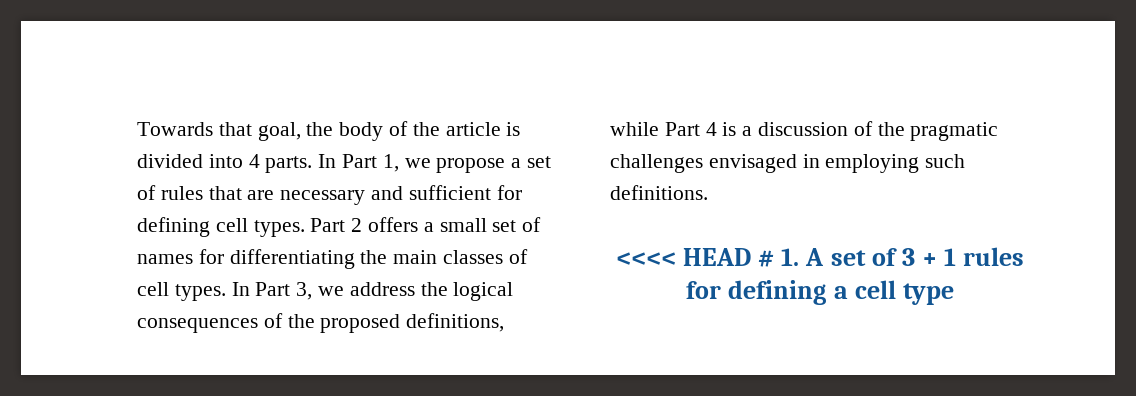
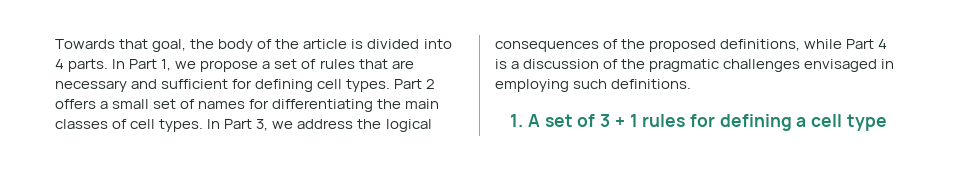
- <<<< HEAD # 1. A set of 3 + 1 rules for defining a cell type
+ 1. A set of 3 + 1 rules for defining a cell type

